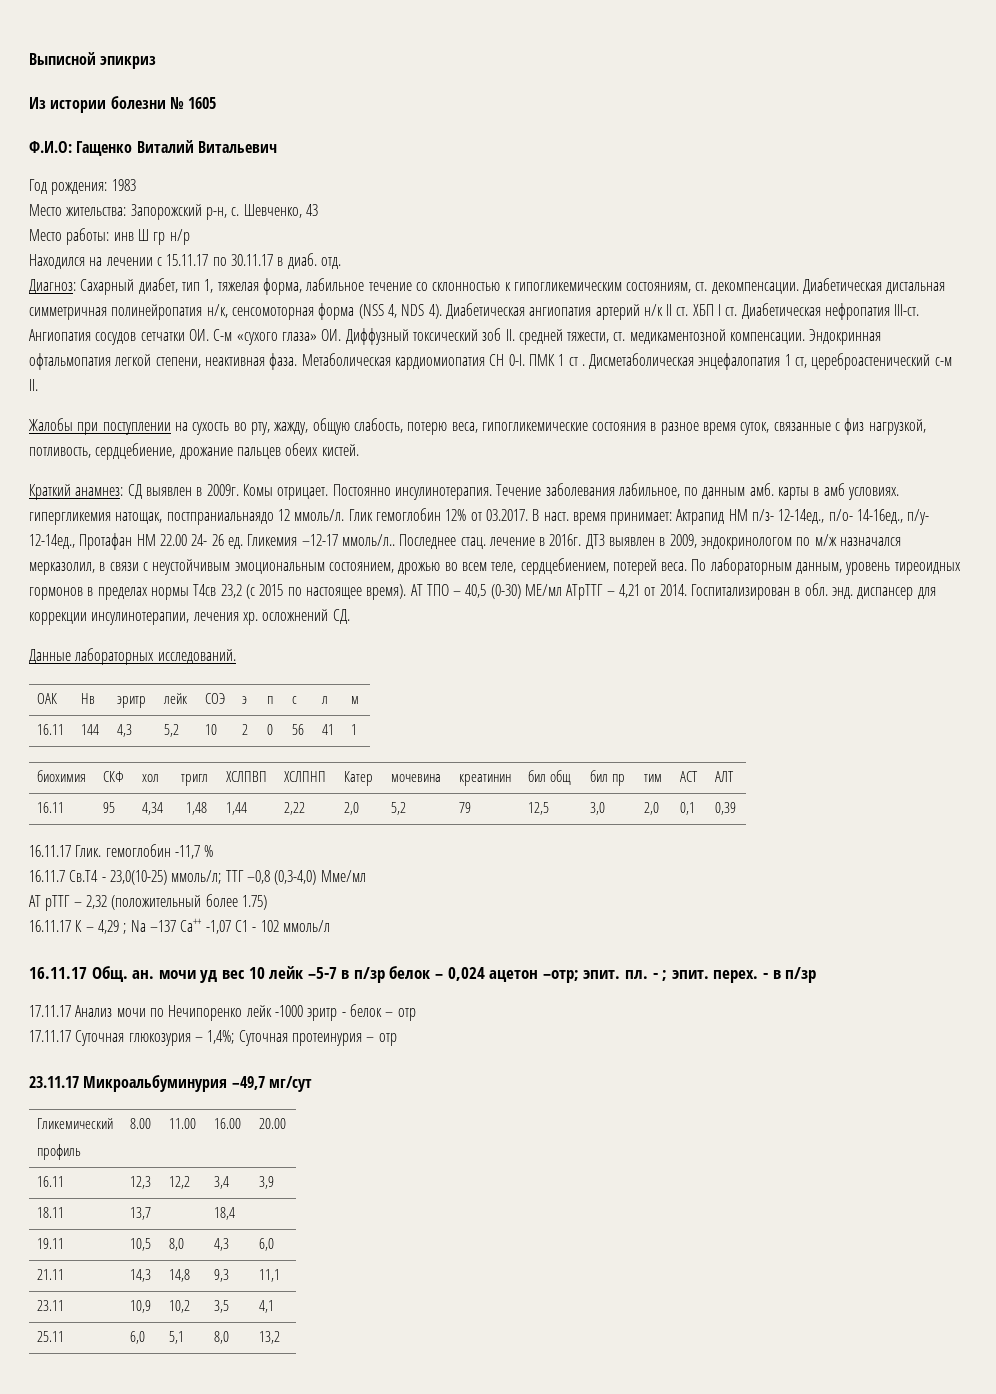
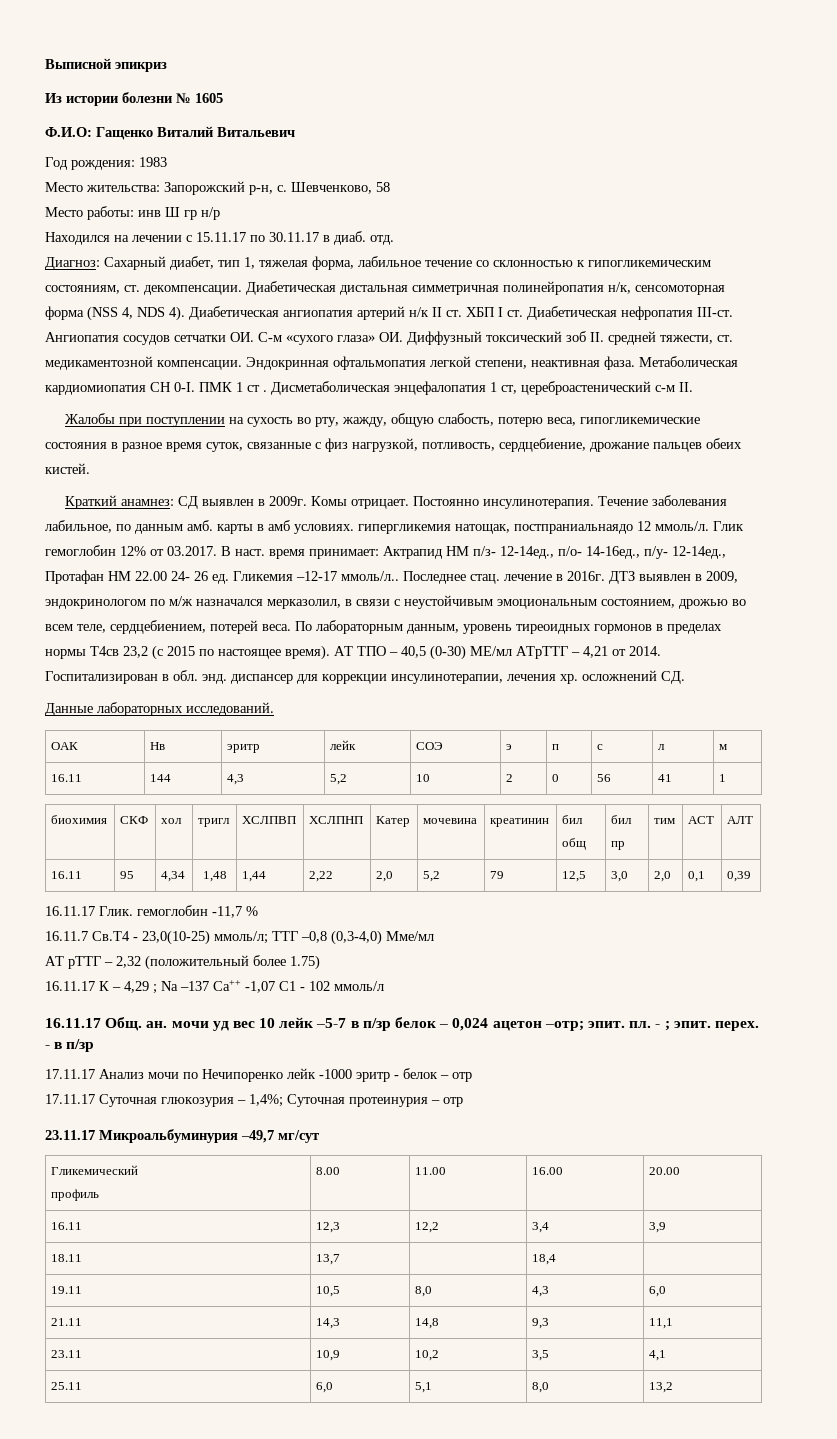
- Шевченко, 43
+ Шевченково, 58

